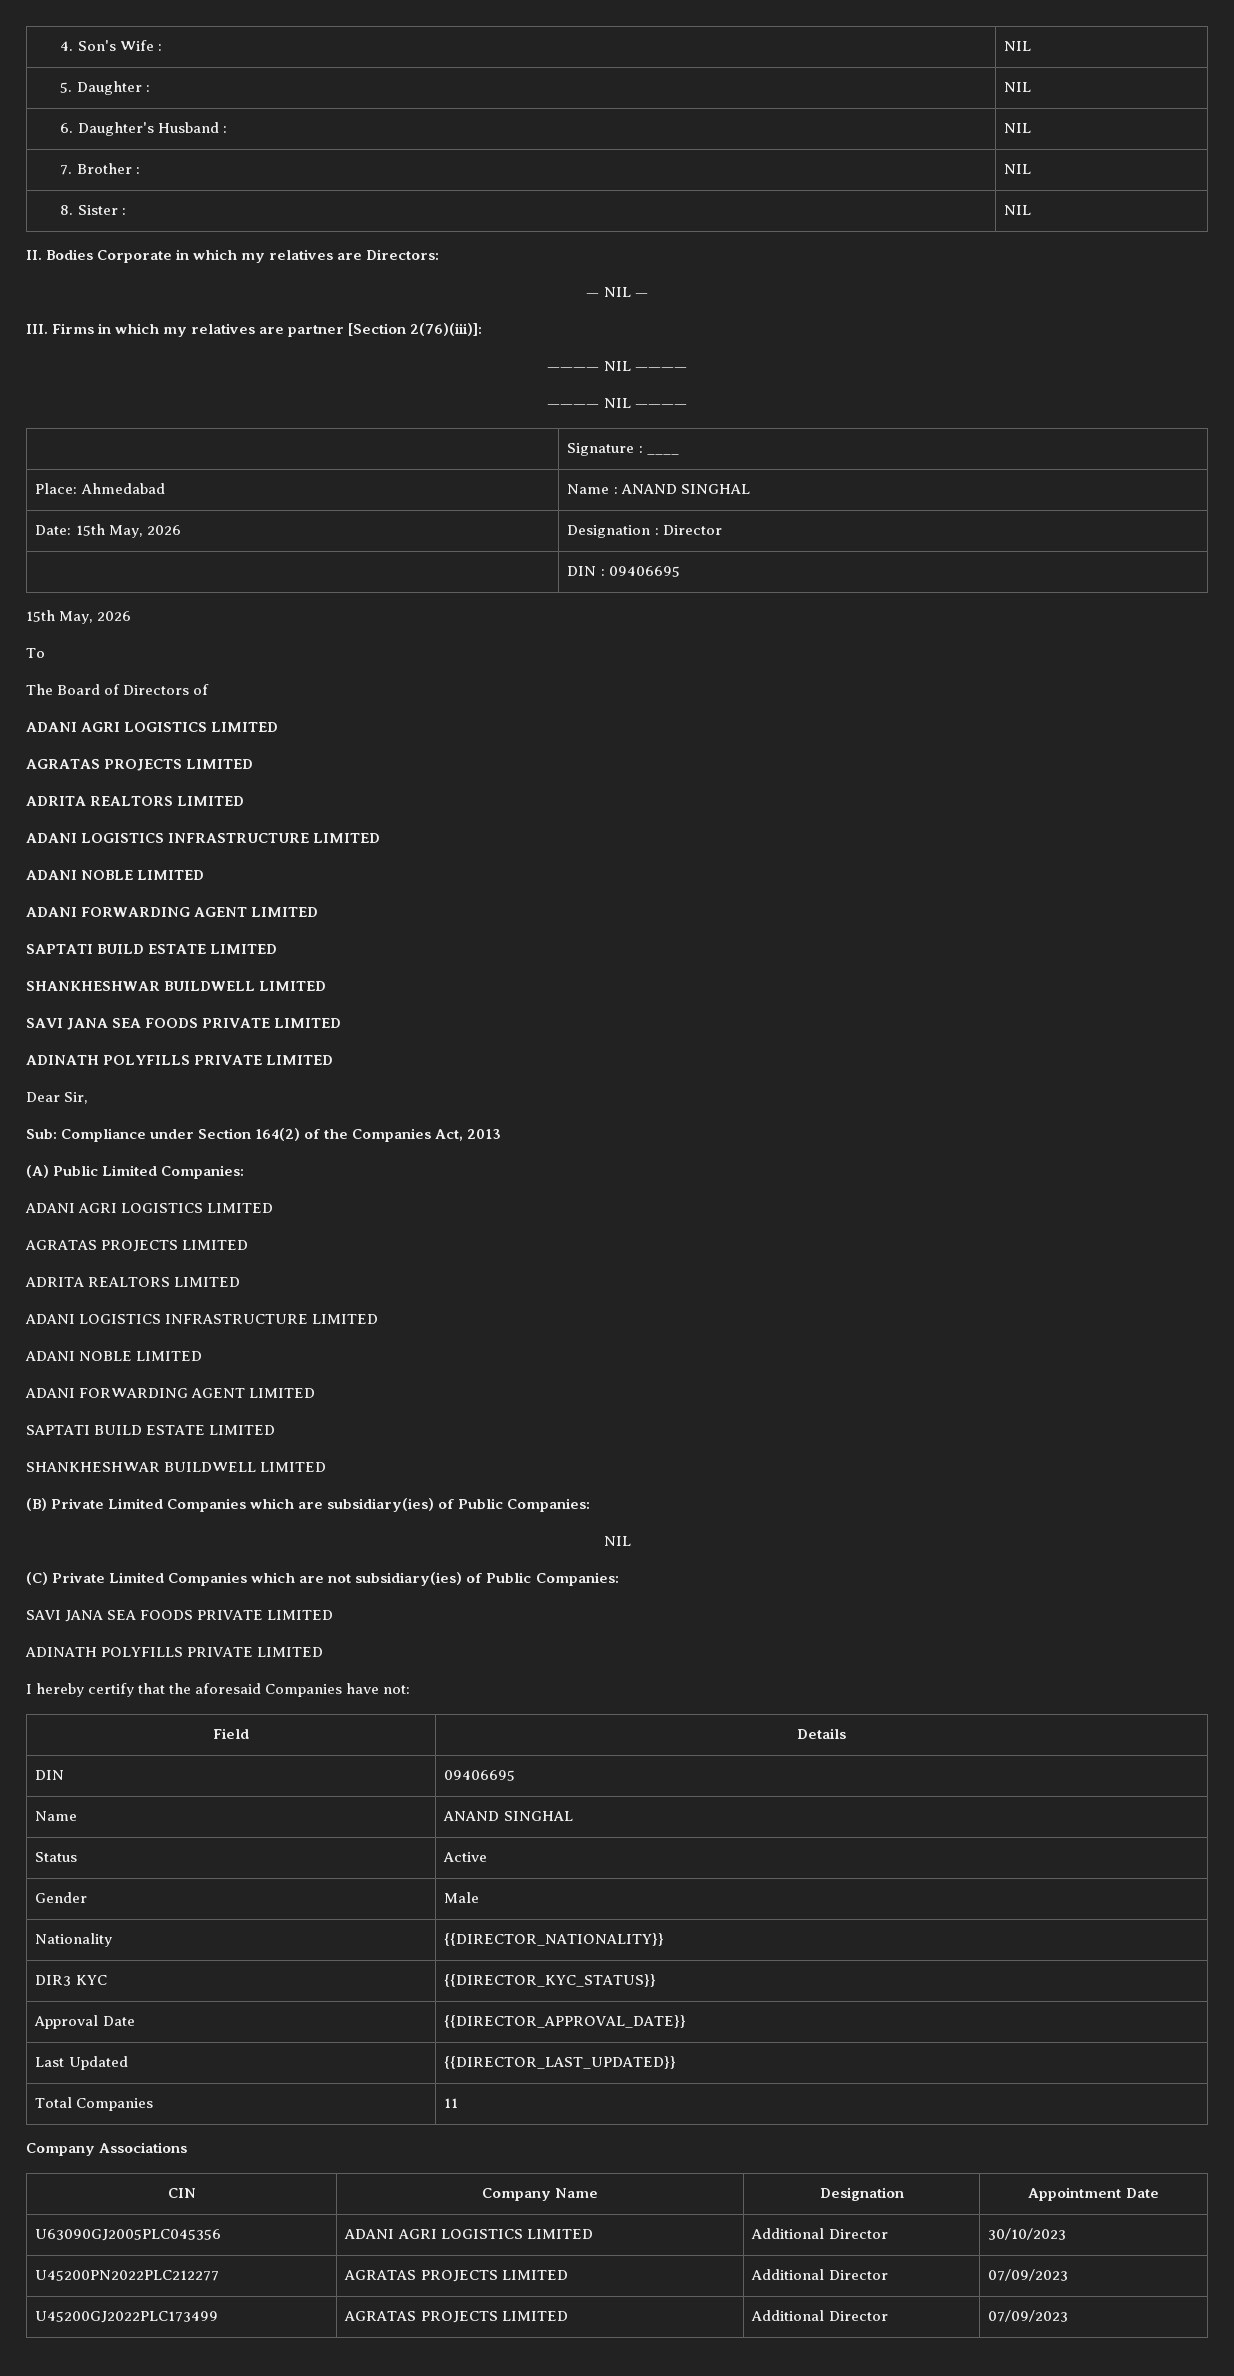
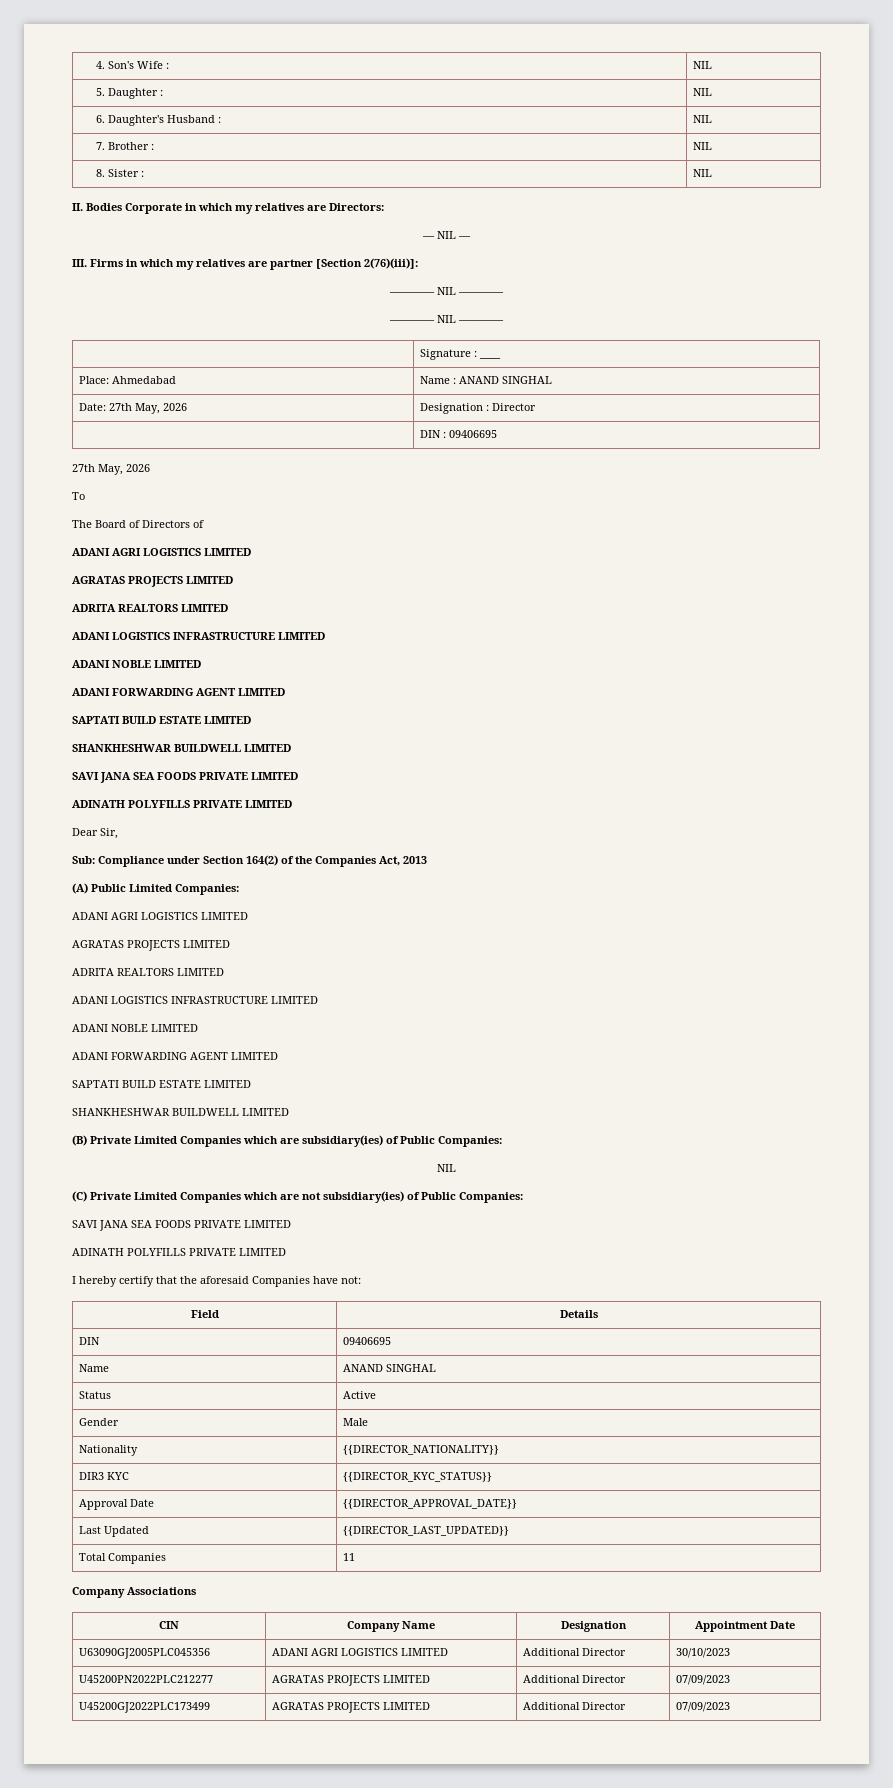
- Date: 15th May, 2026 | Designation : Director
+ Date: 27th May, 2026 | Designation : Director
  | DIN : 09406695
- 15th May, 2026
+ 27th May, 2026

